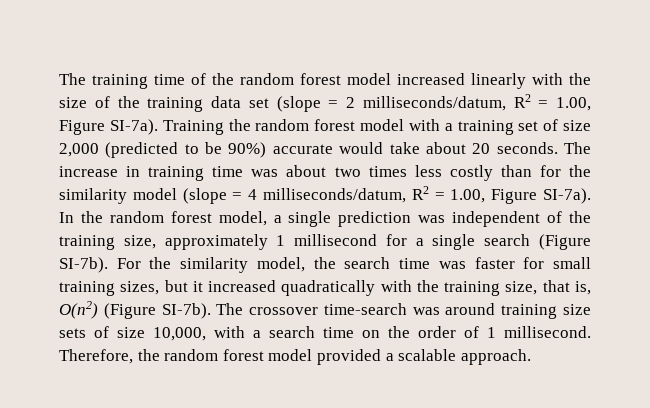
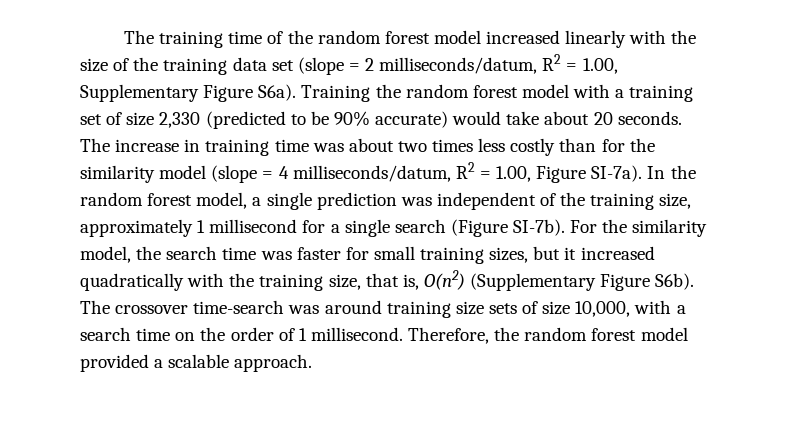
- The training time of the random forest model increased linearly with the size of the training data set (slope = 2 milliseconds/datum, R2 = 1.00, Figure SI-7a).
+ The training time of the random forest model increased linearly with the size of the training data set (slope = 2 milliseconds/datum, R2 = 1.00, Supplementary Figure S6a).
- Training the random forest model with a training set of size 2,000 (predicted to be 90%) accurate would take about 20 seconds.
+ Training the random forest model with a training set of size 2,330 (predicted to be 90% accurate) would take about 20 seconds.
- For the similarity model, the search time was faster for small training sizes, but it increased quadratically with the training size, that is, O(n2) (Figure SI-7b).
+ For the similarity model, the search time was faster for small training sizes, but it increased quadratically with the training size, that is, O(n2) (Supplementary Figure S6b).

